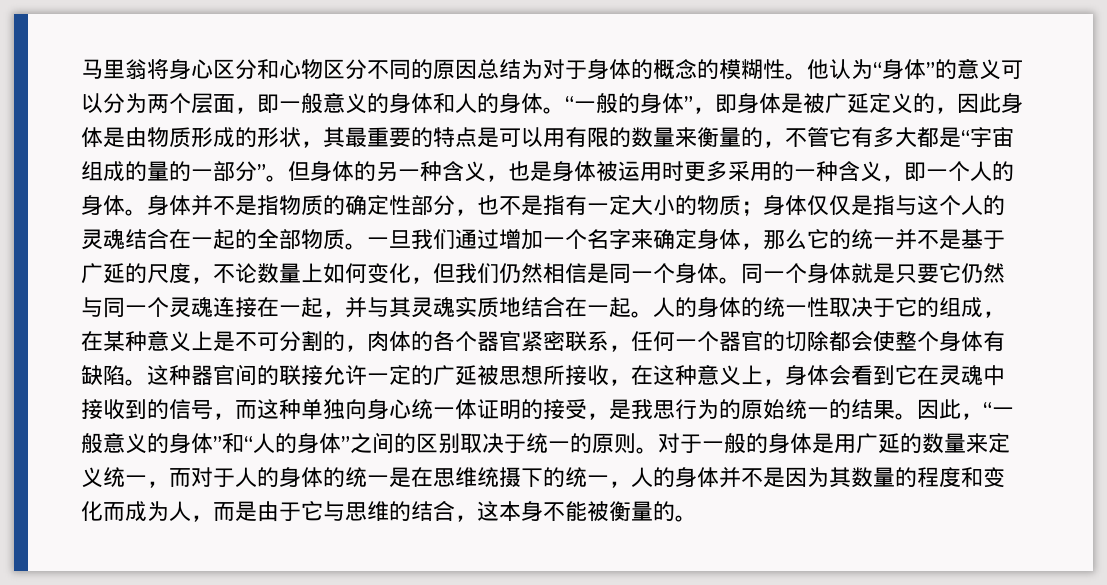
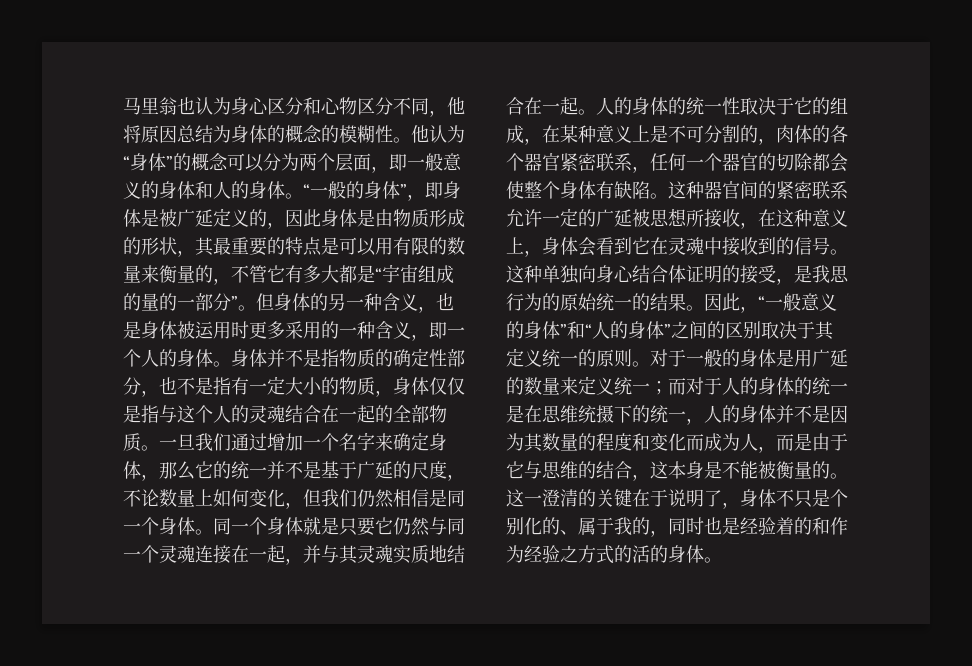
- 马里翁将身心区分和心物区分不同的原因总结为对于身体的概念的模糊性。
+ 马里翁也认为身心区分和心物区分不同，他将原因总结为身体的概念的模糊性。
- 他认为“身体”的意义可以分为两个层面，即一般意义的身体和人的身体。
+ 他认为“身体”的概念可以分为两个层面，即一般意义的身体和人的身体。
- 身体并不是指物质的确定性部分，也不是指有一定大小的物质；身体仅仅是指与这个人的灵魂结合在一起的全部物质。
+ 身体并不是指物质的确定性部分，也不是指有一定大小的物质，身体仅仅是指与这个人的灵魂结合在一起的全部物质。
- 这种器官间的联接允许一定的广延被思想所接收，在这种意义上，身体会看到它在灵魂中接收到的信号，而这种单独向身心统一体证明的接受，是我思行为的原始统一的结果。
+ 这种器官间的紧密联系允许一定的广延被思想所接收，在这种意义上，身体会看到它在灵魂中接收到的信号。这种单独向身心结合体证明的接受，是我思行为的原始统一的结果。
- 因此，“一般意义的身体”和“人的身体”之间的区别取决于统一的原则。
+ 因此，“一般意义的身体”和“人的身体”之间的区别取决于其定义统一的原则。
- 对于一般的身体是用广延的数量来定义统一，而对于人的身体的统一是在思维统摄下的统一，人的身体并不是因为其数量的程度和变化而成为人，而是由于它与思维的结合，这本身不能被衡量的。
+ 对于一般的身体是用广延的数量来定义统一；而对于人的身体的统一是在思维统摄下的统一，人的身体并不是因为其数量的程度和变化而成为人，而是由于它与思维的结合，这本身是不能被衡量的。
+ 这一澄清的关键在于说明了，身体不只是个别化的、属于我的，同时也是经验着的和作为经验之方式的活的身体。

